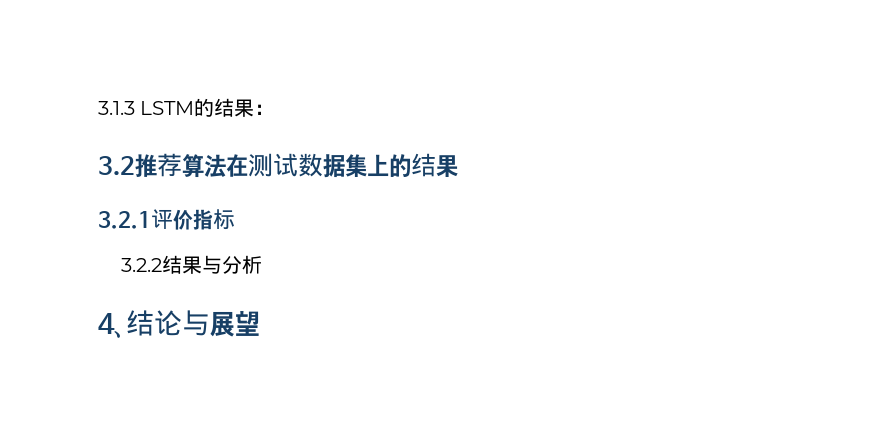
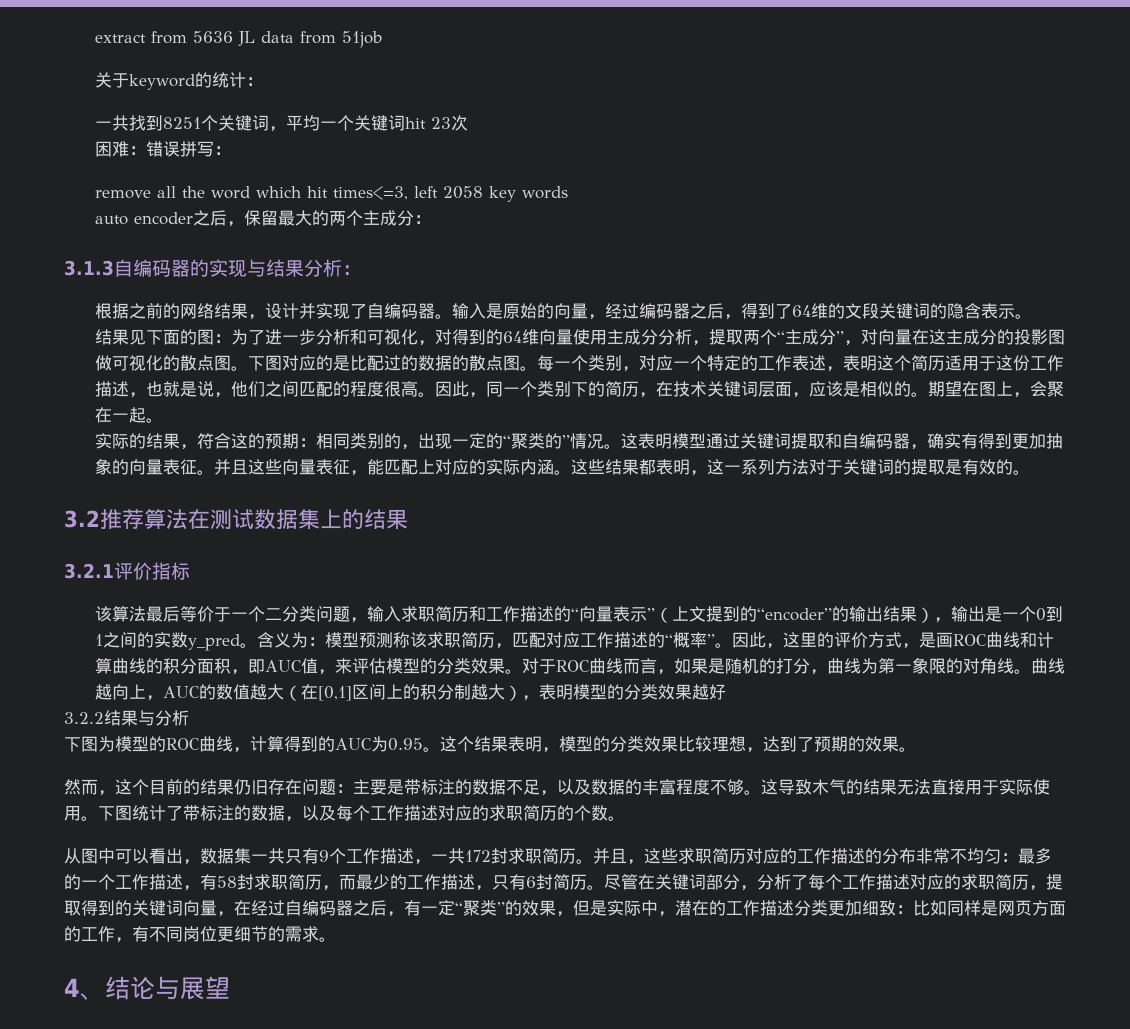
- 3.1.3 LSTM的结果：
+ extract from 5636 JL data from 51job
+ 关于keyword的统计：
+ 一共找到8251个关键词，平均一个关键词hit 23次
+ 困难：错误拼写：
+ remove all the word which hit times<=3, left 2058 key words
+ auto encoder之后，保留最大的两个主成分：
+ 3.1.3自编码器的实现与结果分析：
+ 根据之前的网络结果，设计并实现了自编码器。输入是原始的向量，经过编码器之后，得到了64维的文段关键词的隐含表示。
+ 结果见下面的图：为了进一步分析和可视化，对得到的64维向量使用主成分分析，提取两个“主成分”，对向量在这主成分的投影图做可视化的散点图。下图对应的是比配过的数据的散点图。每一个类别，对应一个特定的工作表述，表明这个简历适用于这份工作描述，也就是说，他们之间匹配的程度很高。因此，同一个类别下的简历，在技术关键词层面，应该是相似的。期望在图上，会聚在一起。
+ 实际的结果，符合这的预期：相同类别的，出现一定的“聚类的”情况。这表明模型通过关键词提取和自编码器，确实有得到更加抽象的向量表征。并且这些向量表征，能匹配上对应的实际内涵。这些结果都表明，这一系列方法对于关键词的提取是有效的。
+ 该算法最后等价于一个二分类问题，输入求职简历和工作描述的“向量表示”（上文提到的“encoder”的输出结果），输出是一个0到1之间的实数y_pred。含义为：模型预测称该求职简历，匹配对应工作描述的“概率”。因此，这里的评价方式，是画ROC曲线和计算曲线的积分面积，即AUC值，来评估模型的分类效果。对于ROC曲线而言，如果是随机的打分，曲线为第一象限的对角线。曲线越向上，AUC的数值越大（在[0,1]区间上的积分制越大），表明模型的分类效果越好
  3.2.2结果与分析
+ 下图为模型的ROC曲线，计算得到的AUC为0.95。这个结果表明，模型的分类效果比较理想，达到了预期的效果。
+ 然而，这个目前的结果仍旧存在问题：主要是带标注的数据不足，以及数据的丰富程度不够。这导致木气的结果无法直接用于实际使用。下图统计了带标注的数据，以及每个工作描述对应的求职简历的个数。
+ 从图中可以看出，数据集一共只有9个工作描述，一共172封求职简历。并且，这些求职简历对应的工作描述的分布非常不均匀：最多的一个工作描述，有58封求职简历，而最少的工作描述，只有6封简历。尽管在关键词部分，分析了每个工作描述对应的求职简历，提取得到的关键词向量，在经过自编码器之后，有一定“聚类”的效果，但是实际中，潜在的工作描述分类更加细致：比如同样是网页方面的工作，有不同岗位更细节的需求。

